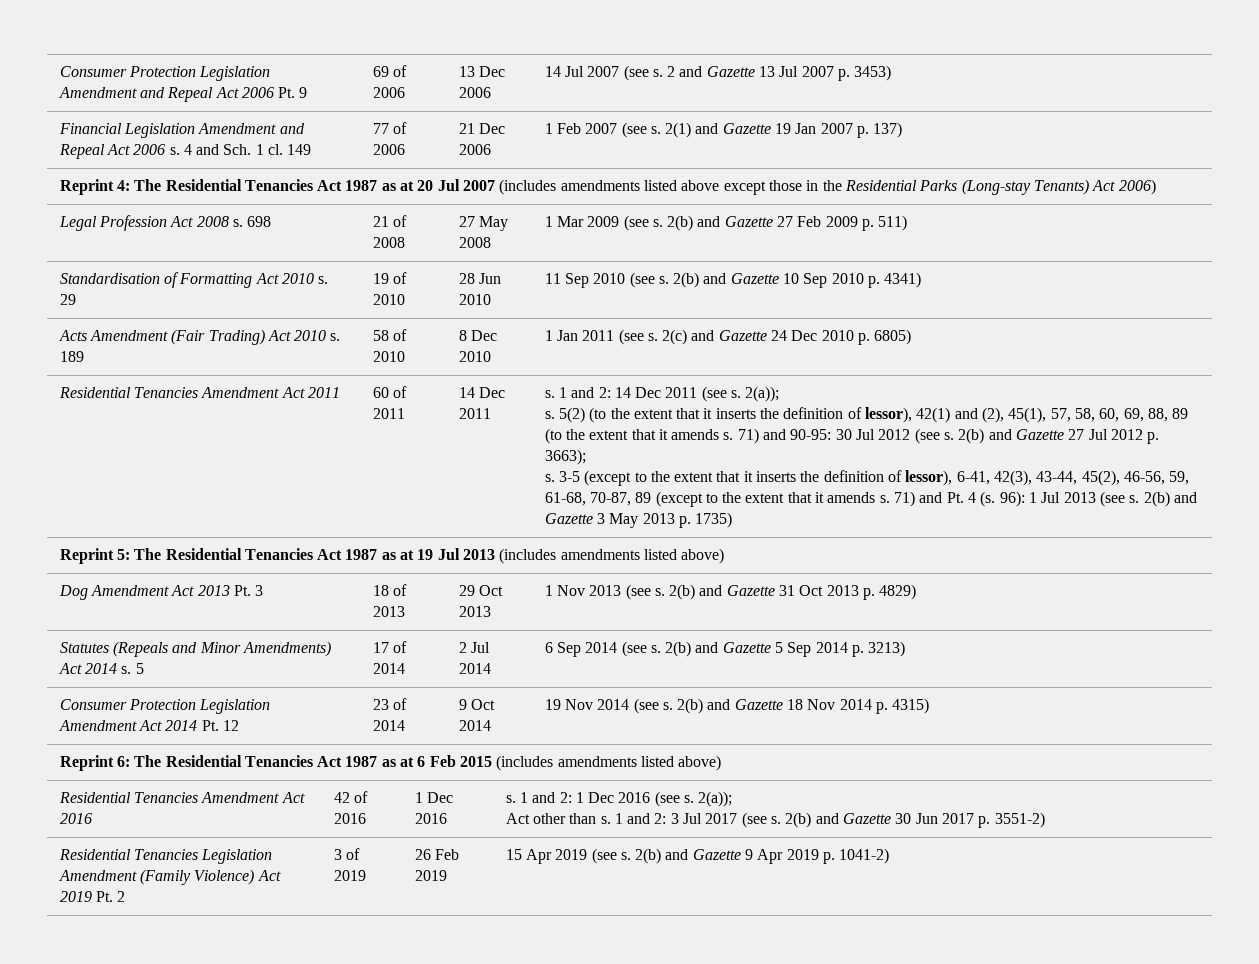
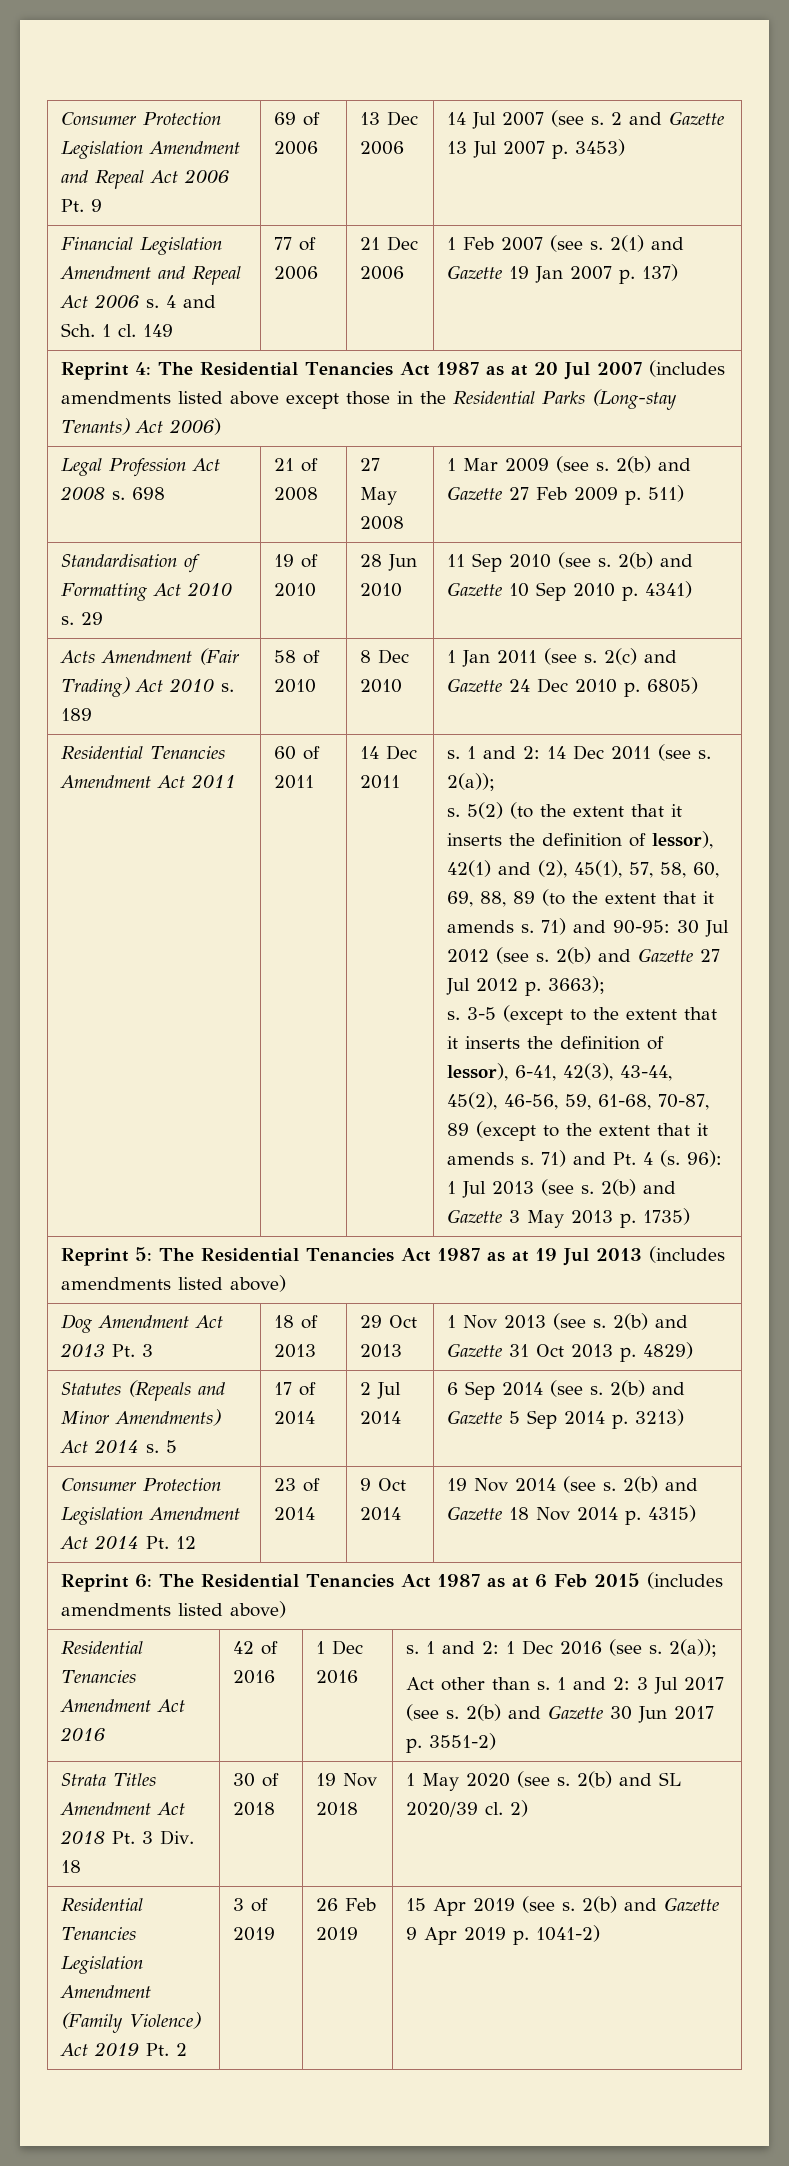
+ Strata Titles Amendment Act 2018 Pt. 3 Div. 18 | 30 of 2018 | 19 Nov 2018 | 1 May 2020 (see s. 2(b) and SL 2020/39 cl. 2)

